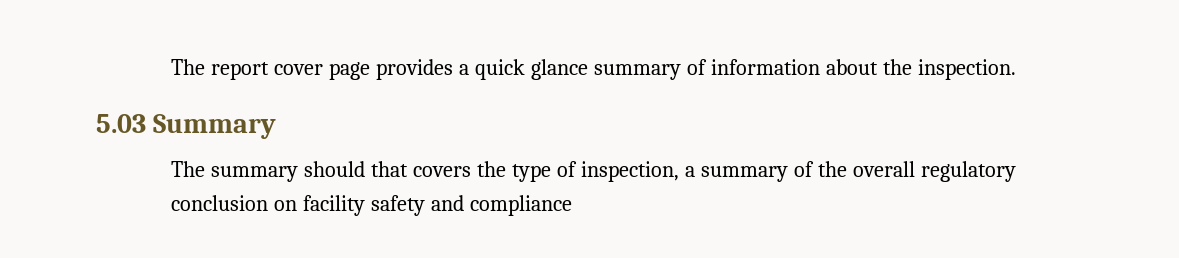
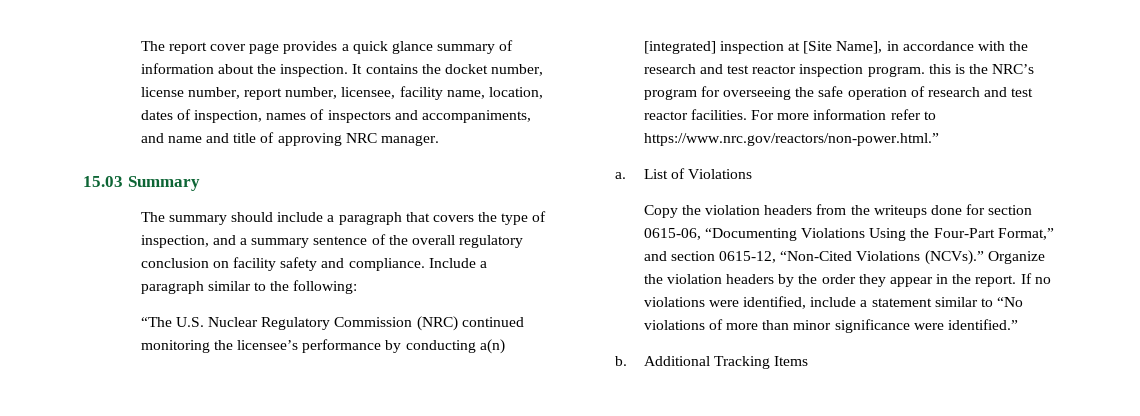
- The report cover page provides a quick glance summary of information about the inspection.
- 5.03 Summary
+ The report cover page provides a quick glance summary of information about the inspection. It contains the docket number, license number, report number, licensee, facility name, location, dates of inspection, names of inspectors and accompaniments, and name and title of approving NRC manager.
+ 15.03 Summary
- The summary should that covers the type of inspection, a summary of the overall regulatory conclusion on facility safety and compliance
+ The summary should include a paragraph that covers the type of inspection, and a summary sentence of the overall regulatory conclusion on facility safety and compliance. Include a paragraph similar to the following:
+ “The U.S. Nuclear Regulatory Commission (NRC) continued monitoring the licensee’s performance by conducting a(n) [integrated] inspection at [Site Name], in accordance with the research and test reactor inspection program. this is the NRC’s program for overseeing the safe operation of research and test reactor facilities. For more information refer to https://www.nrc.gov/reactors/non-power.html.”
+ a. List of Violations
+ Copy the violation headers from the writeups done for section 0615-06, “Documenting Violations Using the Four-Part Format,” and section 0615-12, “Non-Cited Violations (NCVs).” Organize the violation headers by the order they appear in the report. If no violations were identified, include a statement similar to “No violations of more than minor significance were identified.”
+ b. Additional Tracking Items

